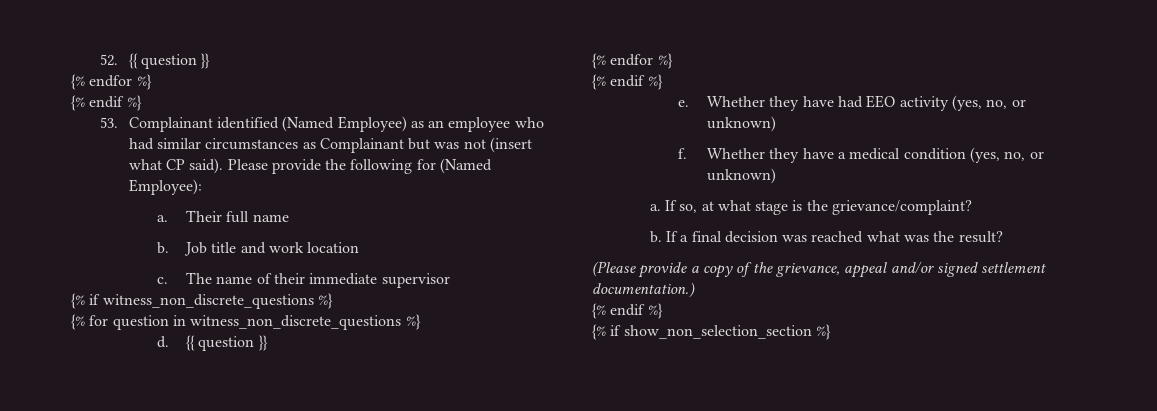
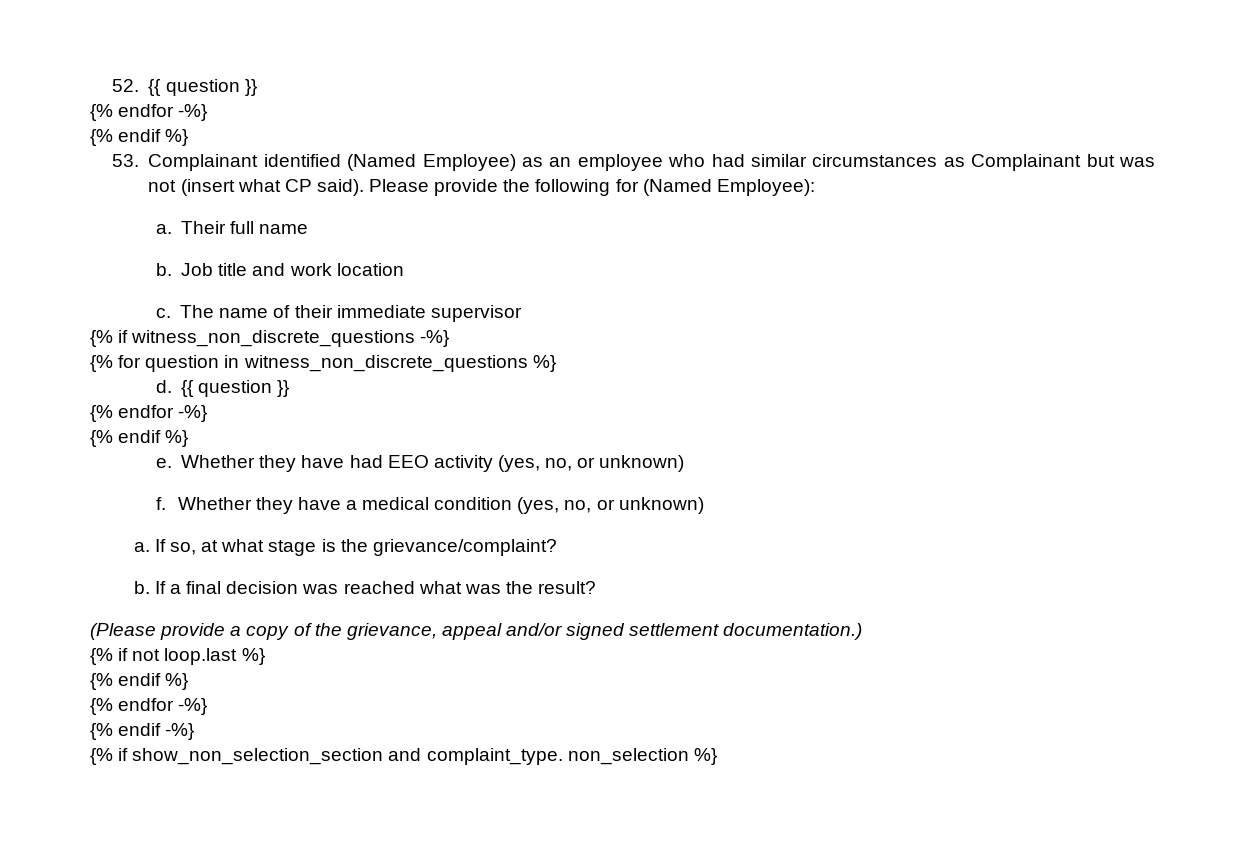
  52. {{ question }}
- {% endfor %}
+ {% endfor -%}
- {% if witness_non_discrete_questions %}
+ {% if witness_non_discrete_questions -%}
  d. {{ question }}
- {% endfor %}
+ {% endfor -%}
  (Please provide a copy of the grievance, appeal and/or signed settlement documentation.)
+ {% if not loop.last %}
  {% endif %}
+ {% endfor -%}
+ {% endif -%}
- {% if show_non_selection_section %}
+ {% if show_non_selection_section and complaint_type. non_selection %}

